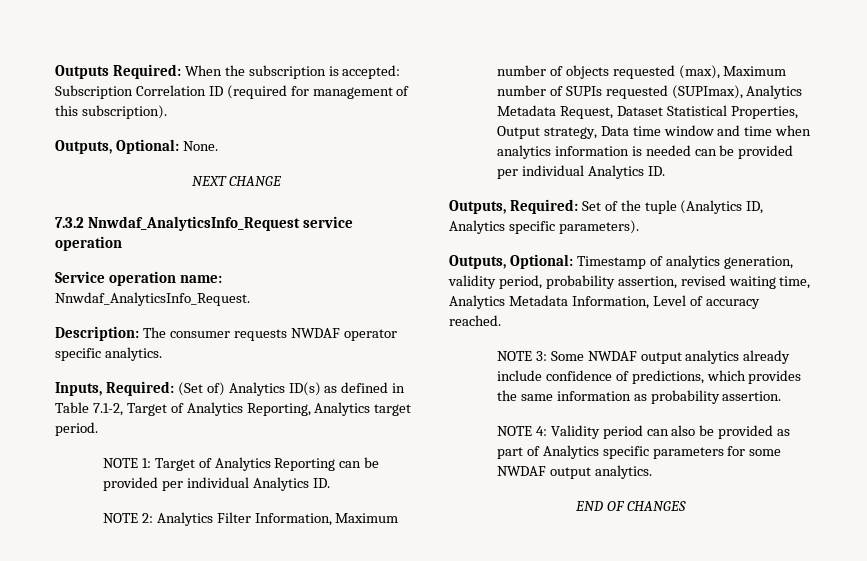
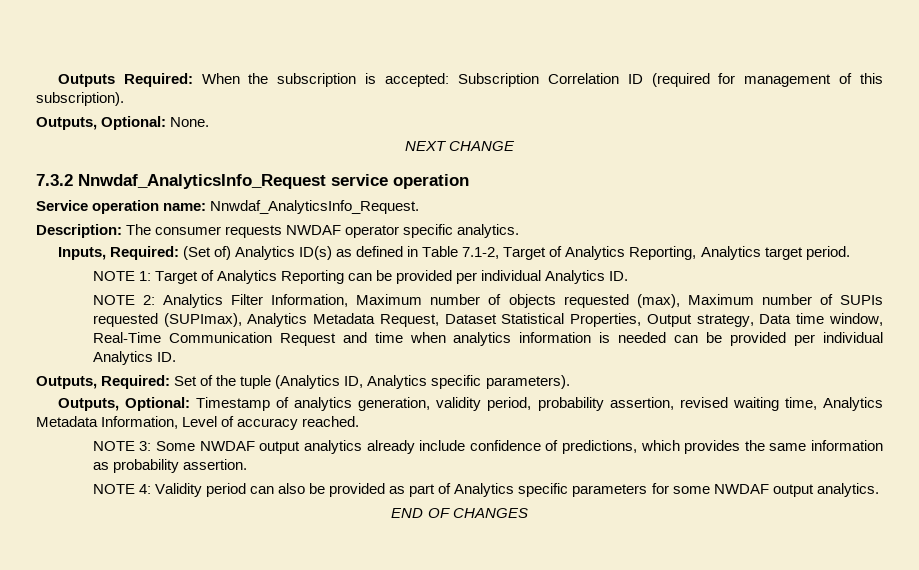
- NOTE 2: Analytics Filter Information, Maximum number of objects requested (max), Maximum number of SUPIs requested (SUPImax), Analytics Metadata Request, Dataset Statistical Properties, Output strategy, Data time window and time when analytics information is needed can be provided per individual Analytics ID.
+ NOTE 2: Analytics Filter Information, Maximum number of objects requested (max), Maximum number of SUPIs requested (SUPImax), Analytics Metadata Request, Dataset Statistical Properties, Output strategy, Data time window, Real-Time Communication Request and time when analytics information is needed can be provided per individual Analytics ID.

